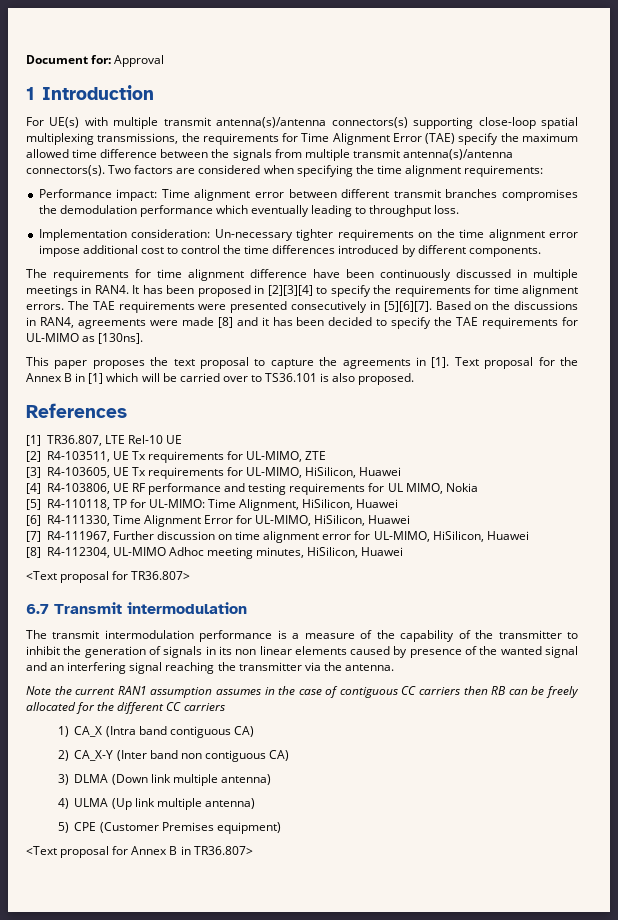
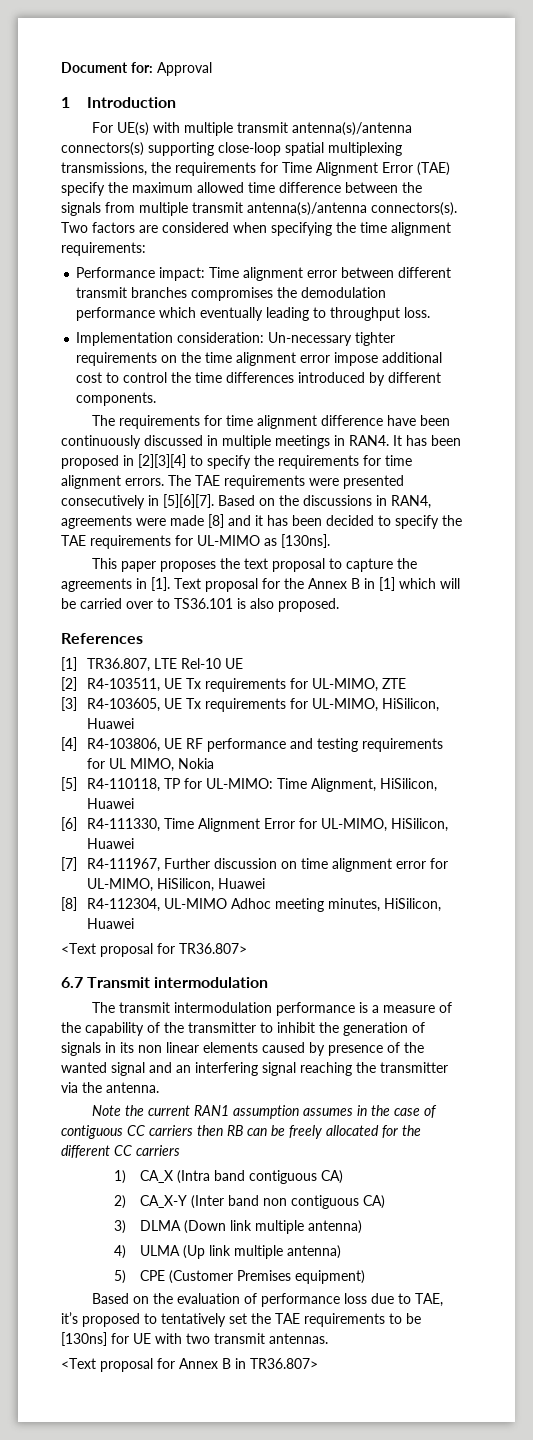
+ Based on the evaluation of performance loss due to TAE, it’s proposed to tentatively set the TAE requirements to be [130ns] for UE with two transmit antennas.

